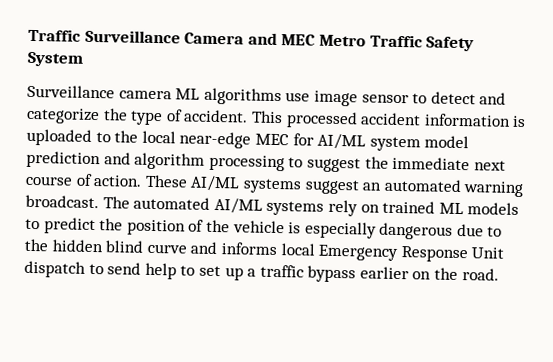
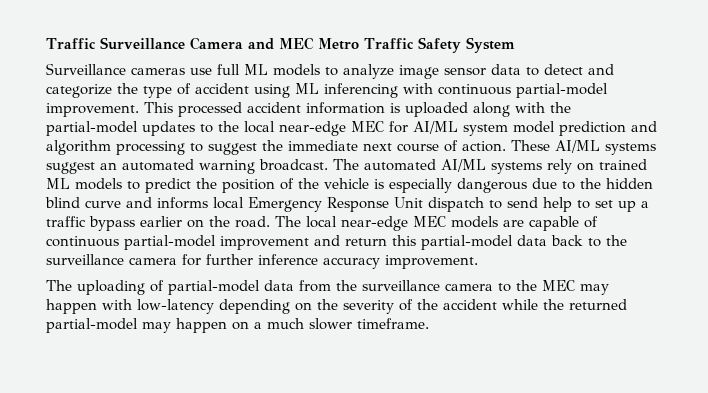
- Surveillance camera ML algorithms use image sensor to detect and categorize the type of accident.
+ Surveillance cameras use full ML models to analyze image sensor data to detect and categorize the type of accident using ML inferencing with continuous partial-model improvement.
- This processed accident information is uploaded to the local near-edge MEC for AI/ML system model prediction and algorithm processing to suggest the immediate next course of action.
+ This processed accident information is uploaded along with the partial-model updates to the local near-edge MEC for AI/ML system model prediction and algorithm processing to suggest the immediate next course of action.
+ The local near-edge MEC models are capable of continuous partial-model improvement and return this partial-model data back to the surveillance camera for further inference accuracy improvement.
+ The uploading of partial-model data from the surveillance camera to the MEC may happen with low-latency depending on the severity of the accident while the returned partial-model may happen on a much slower timeframe.

